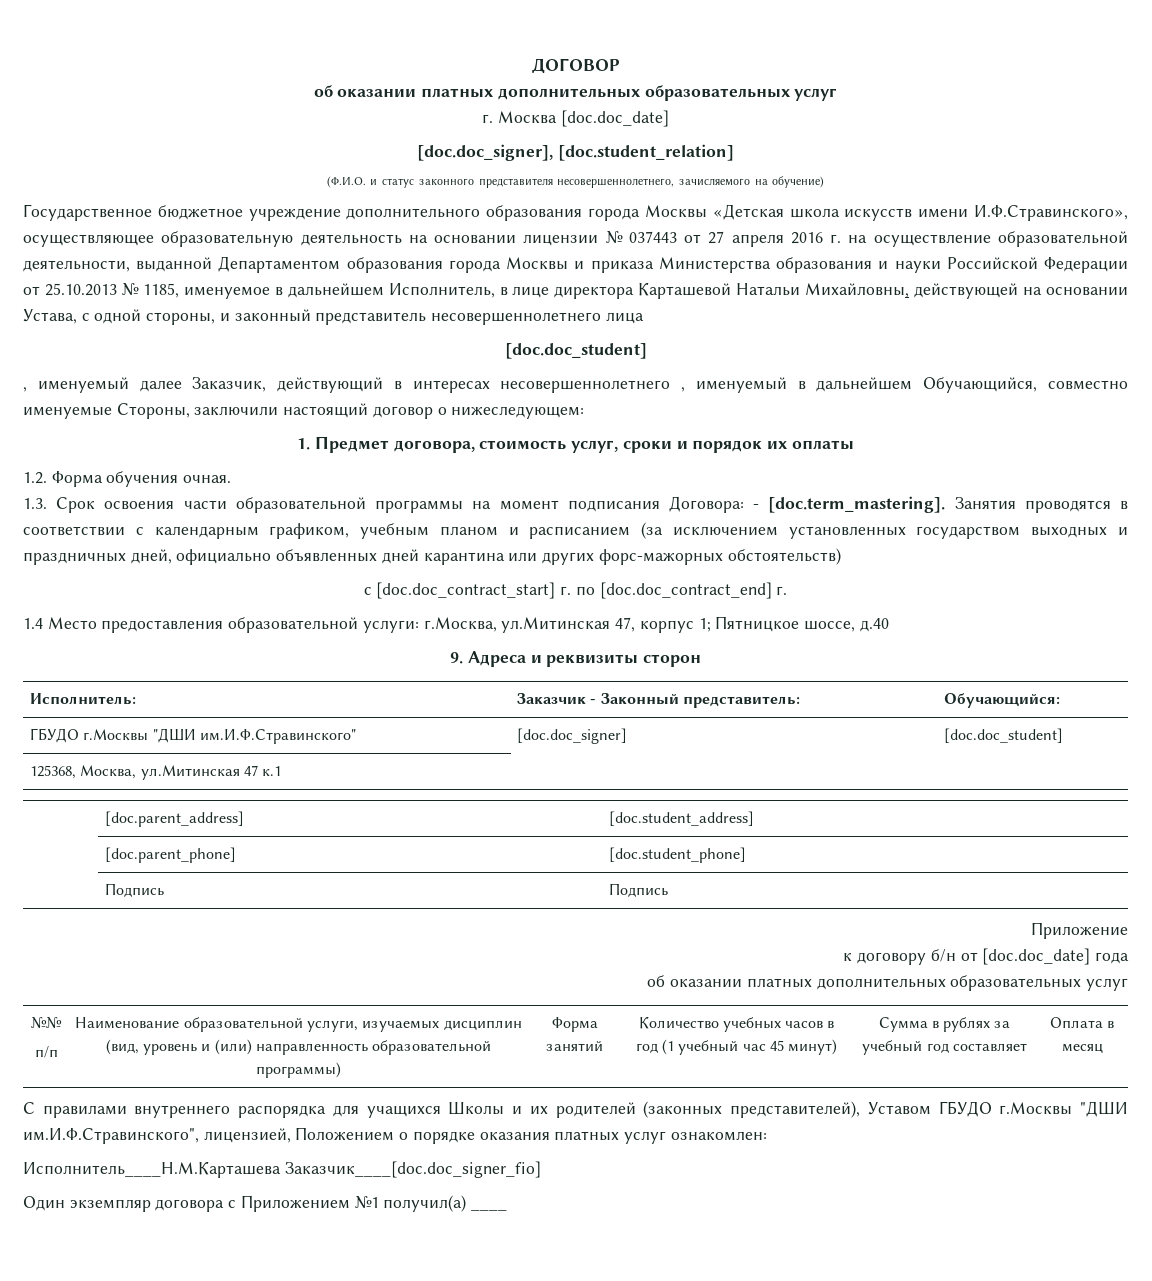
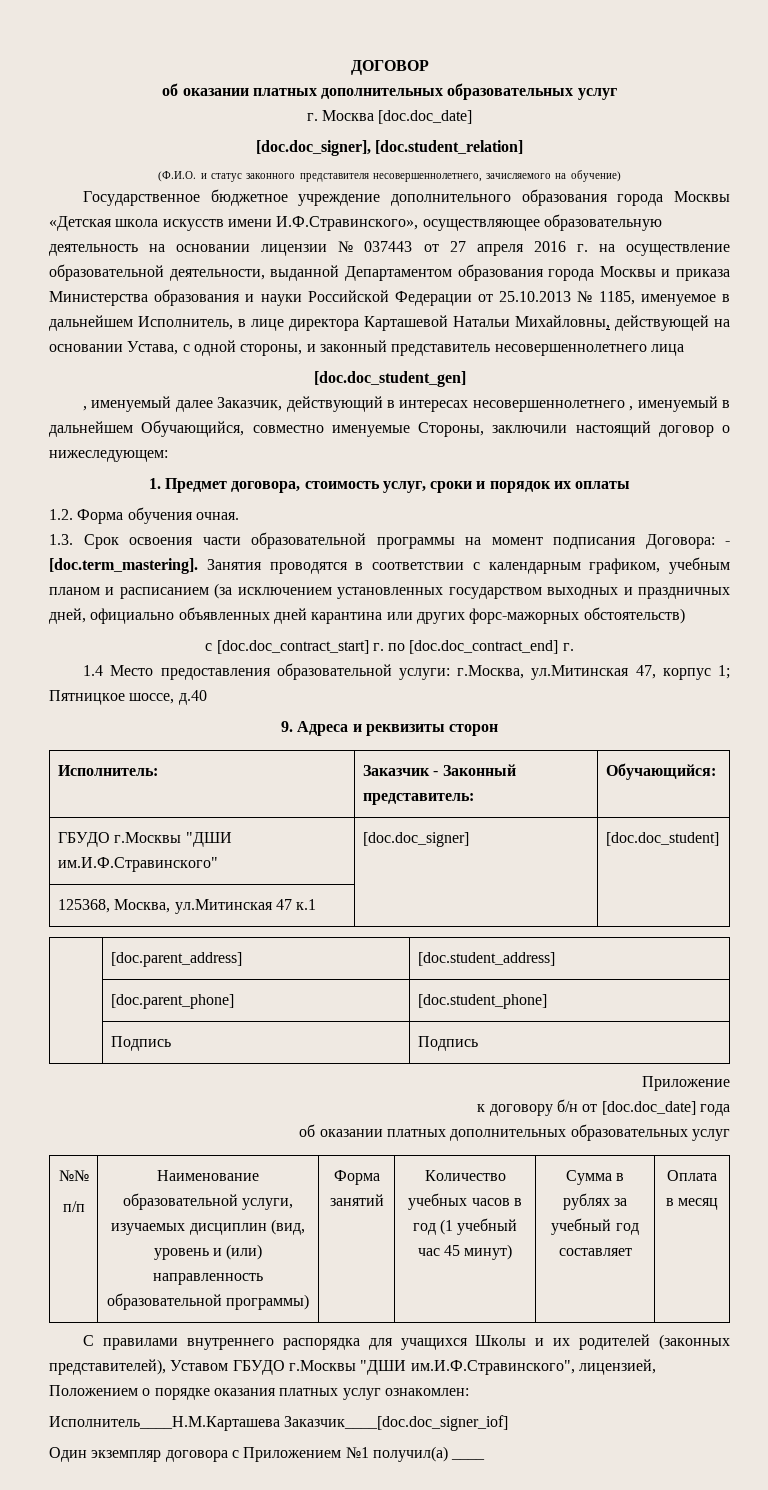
  Государственное бюджетное учреждение дополнительного образования города Москвы «Детская школа искусств имени И.Ф.Стравинского», осуществляющее образовательную деятельность на основании лицензии № 037443 от 27 апреля 2016 г. на осуществление образовательной деятельности, выданной Департаментом образования города Москвы и приказа Министерства образования и науки Российской Федерации от 25.10.2013 № 1185, именуемое в дальнейшем Исполнитель, в лице директора Карташевой Натальи Михайловны, действующей на основании Устава, с одной стороны, и законный представитель несовершеннолетнего лица
- [doc.doc_student]
+ [doc.doc_student_gen]
- Исполнитель____Н.М.Карташева Заказчик____[doc.doc_signer_fio]
+ Исполнитель____Н.М.Карташева Заказчик____[doc.doc_signer_iof]

